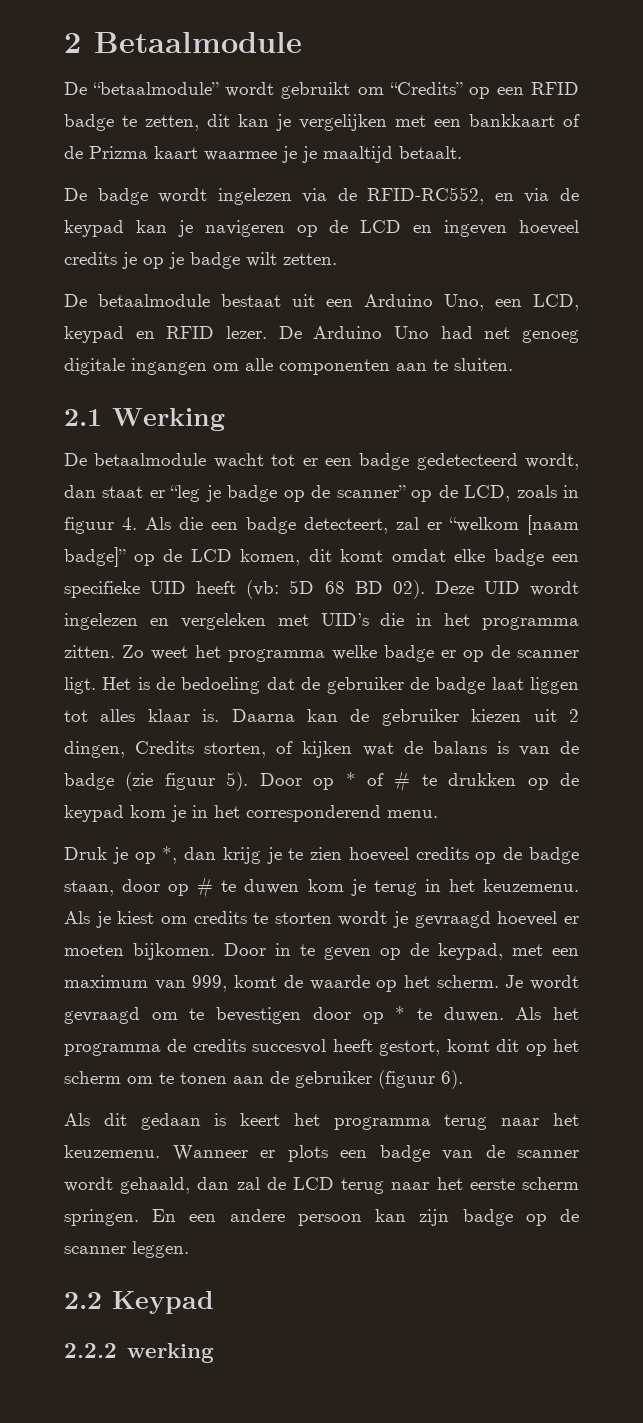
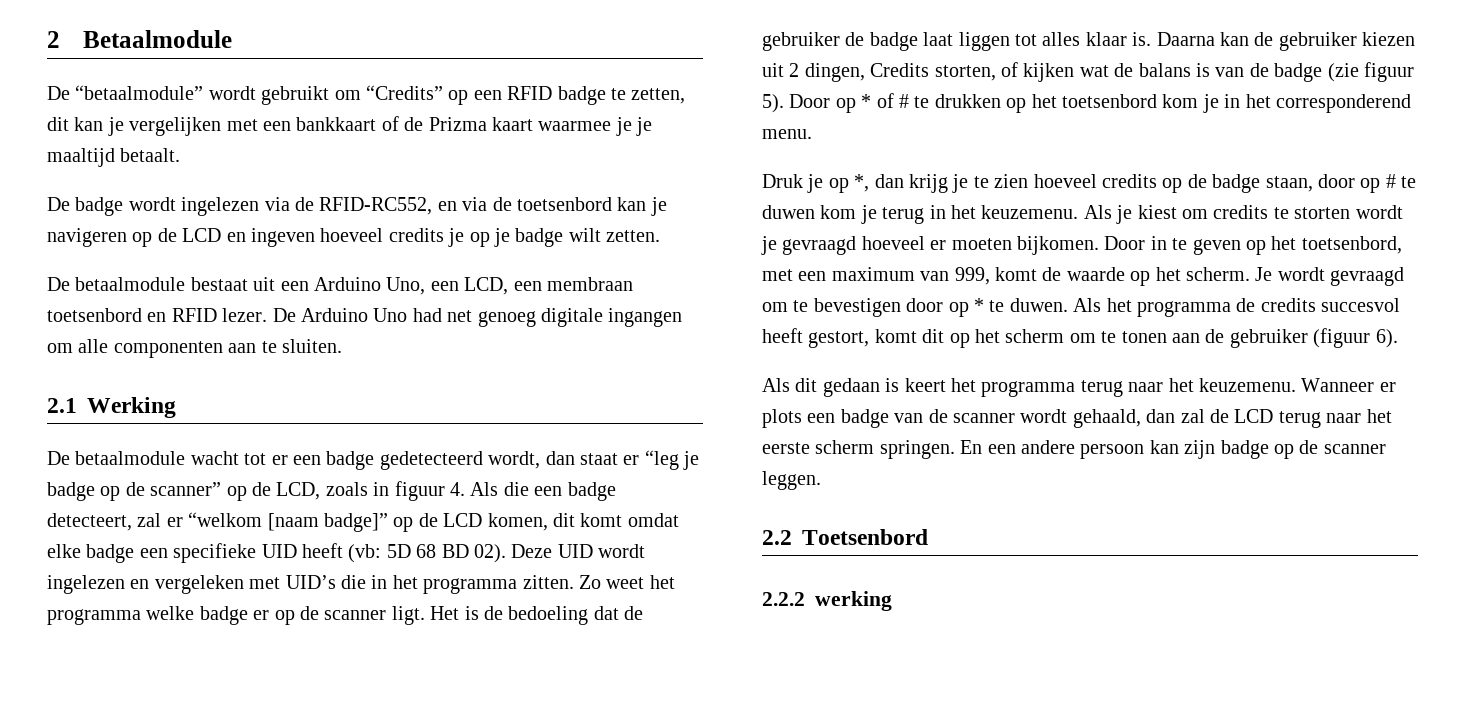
- De badge wordt ingelezen via de RFID-RC552, en via de keypad kan je navigeren op de LCD en ingeven hoeveel credits je op je badge wilt zetten.
+ De badge wordt ingelezen via de RFID-RC552, en via de toetsenbord kan je navigeren op de LCD en ingeven hoeveel credits je op je badge wilt zetten.
- De betaalmodule bestaat uit een Arduino Uno, een LCD, keypad en RFID lezer.
+ De betaalmodule bestaat uit een Arduino Uno, een LCD, een membraan toetsenbord en RFID lezer.
- Door op * of # te drukken op de keypad kom je in het corresponderend menu.
+ Door op * of # te drukken op het toetsenbord kom je in het corresponderend menu.
- Door in te geven op de keypad, met een maximum van 999, komt de waarde op het scherm.
+ Door in te geven op het toetsenbord, met een maximum van 999, komt de waarde op het scherm.
- 2.2 Keypad
+ 2.2 Toetsenbord

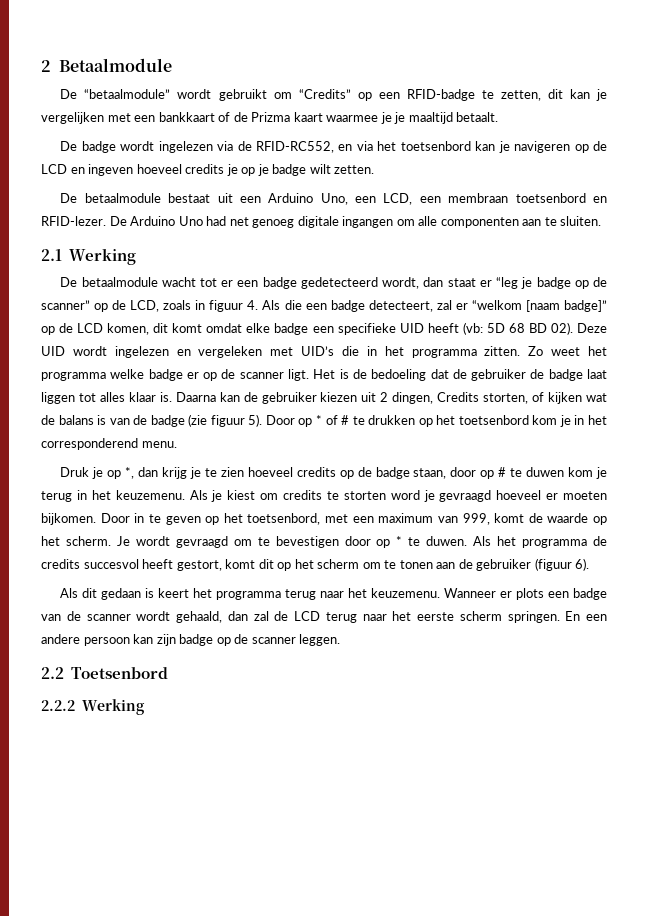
- De “betaalmodule” wordt gebruikt om “Credits” op een RFID badge te zetten, dit kan je vergelijken met een bankkaart of de Prizma kaart waarmee je je maaltijd betaalt.
+ De “betaalmodule” wordt gebruikt om “Credits” op een RFID-badge te zetten, dit kan je vergelijken met een bankkaart of de Prizma kaart waarmee je je maaltijd betaalt.
- De badge wordt ingelezen via de RFID-RC552, en via de toetsenbord kan je navigeren op de LCD en ingeven hoeveel credits je op je badge wilt zetten.
+ De badge wordt ingelezen via de RFID-RC552, en via het toetsenbord kan je navigeren op de LCD en ingeven hoeveel credits je op je badge wilt zetten.
- De betaalmodule bestaat uit een Arduino Uno, een LCD, een membraan toetsenbord en RFID lezer.
+ De betaalmodule bestaat uit een Arduino Uno, een LCD, een membraan toetsenbord en RFID-lezer.
- Als je kiest om credits te storten wordt je gevraagd hoeveel er moeten bijkomen.
+ Als je kiest om credits te storten word je gevraagd hoeveel er moeten bijkomen.
- 2.2.2 werking
+ 2.2.2 Werking

